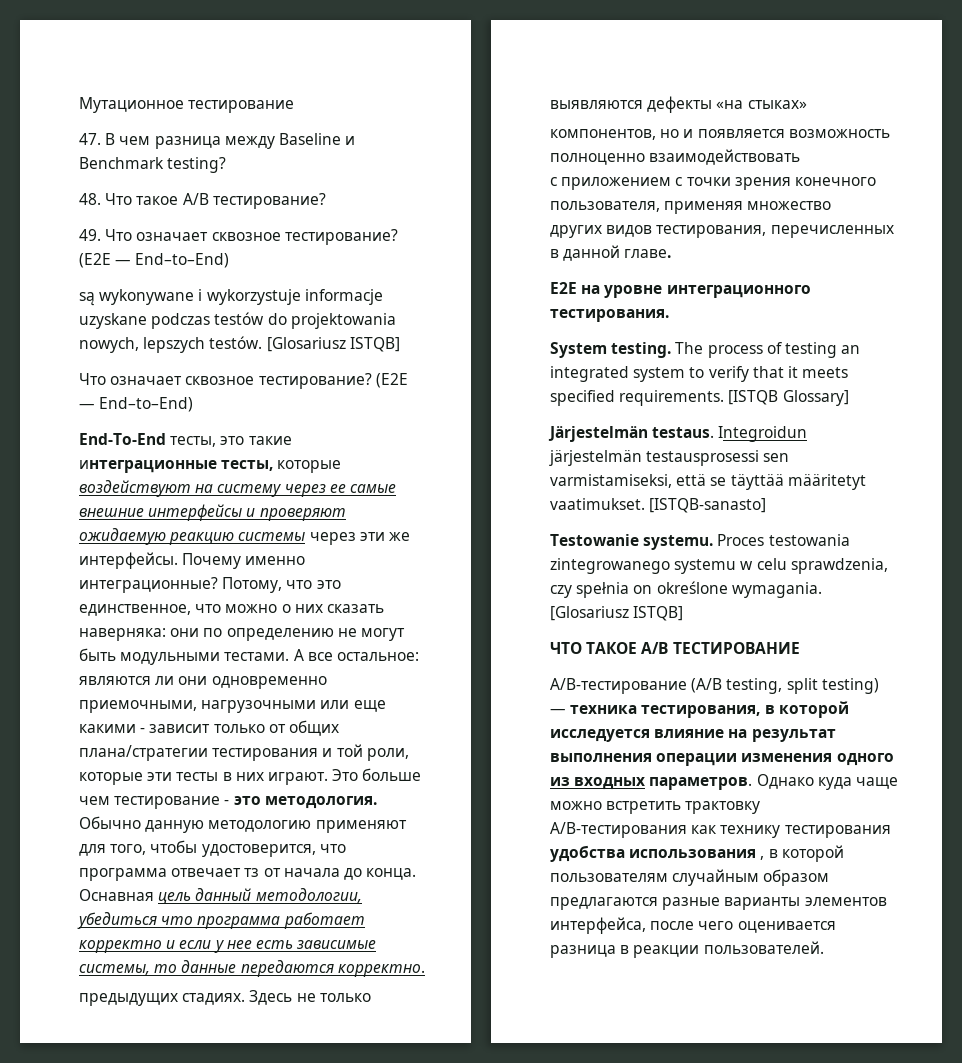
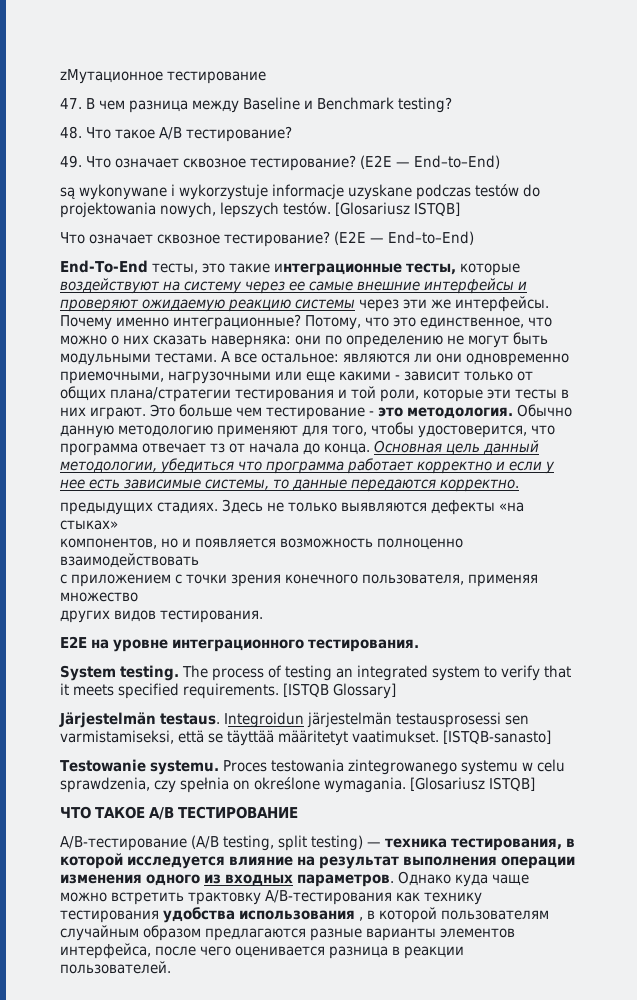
- Мутационное тестирование
+ zМутационное тестирование
- Оснавная цель данный методологии, убедиться что программа работает корректно и если у нее есть зависимые системы, то данные передаются корректно.
+ Основная цель данный методологии, убедиться что программа работает корректно и если у нее есть зависимые системы, то данные передаются корректно.
- других видов тестирования, перечисленных в данной главе.
+ других видов тестирования.

